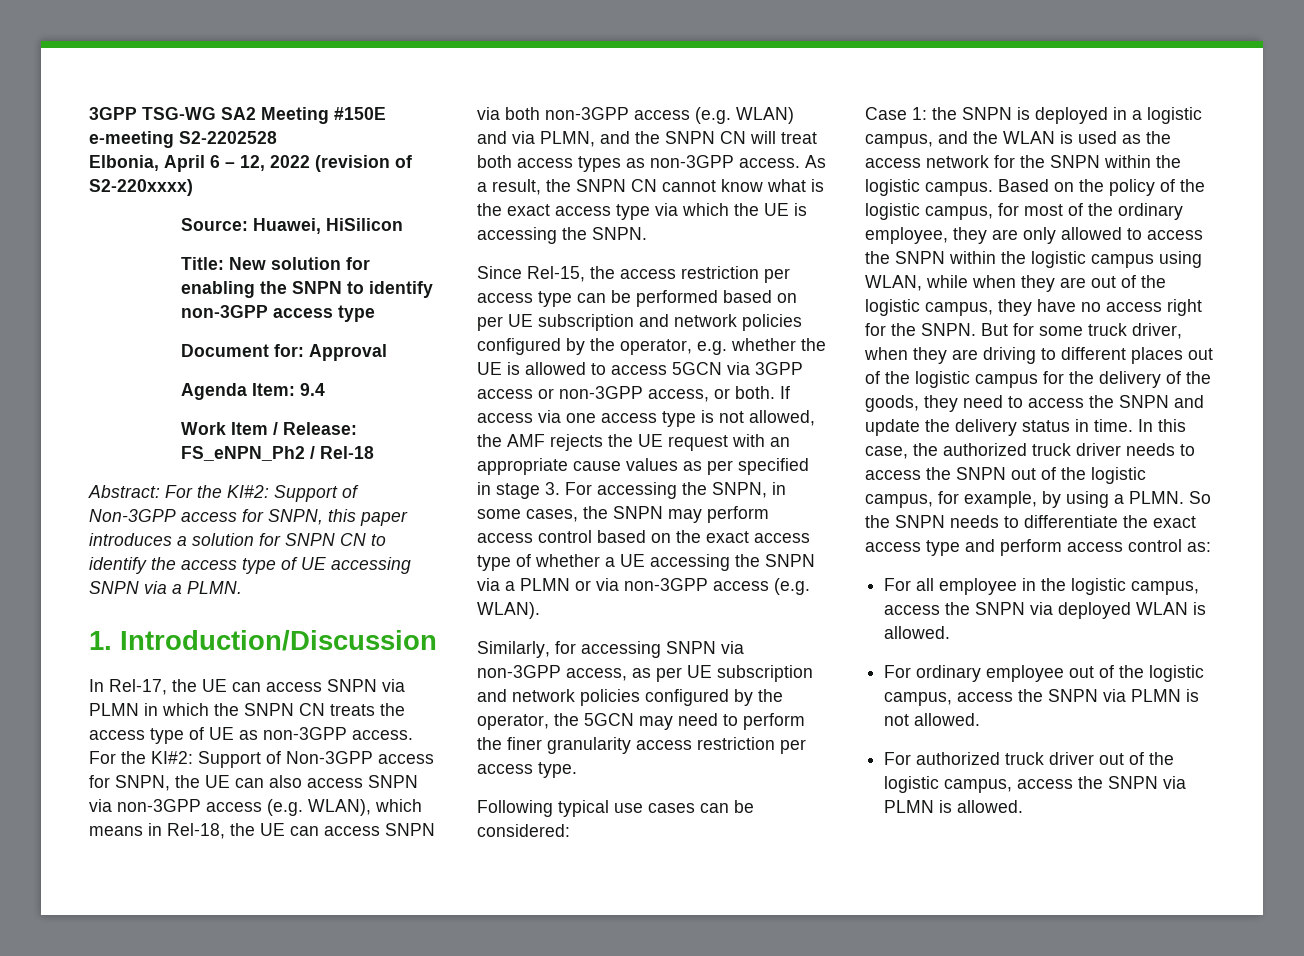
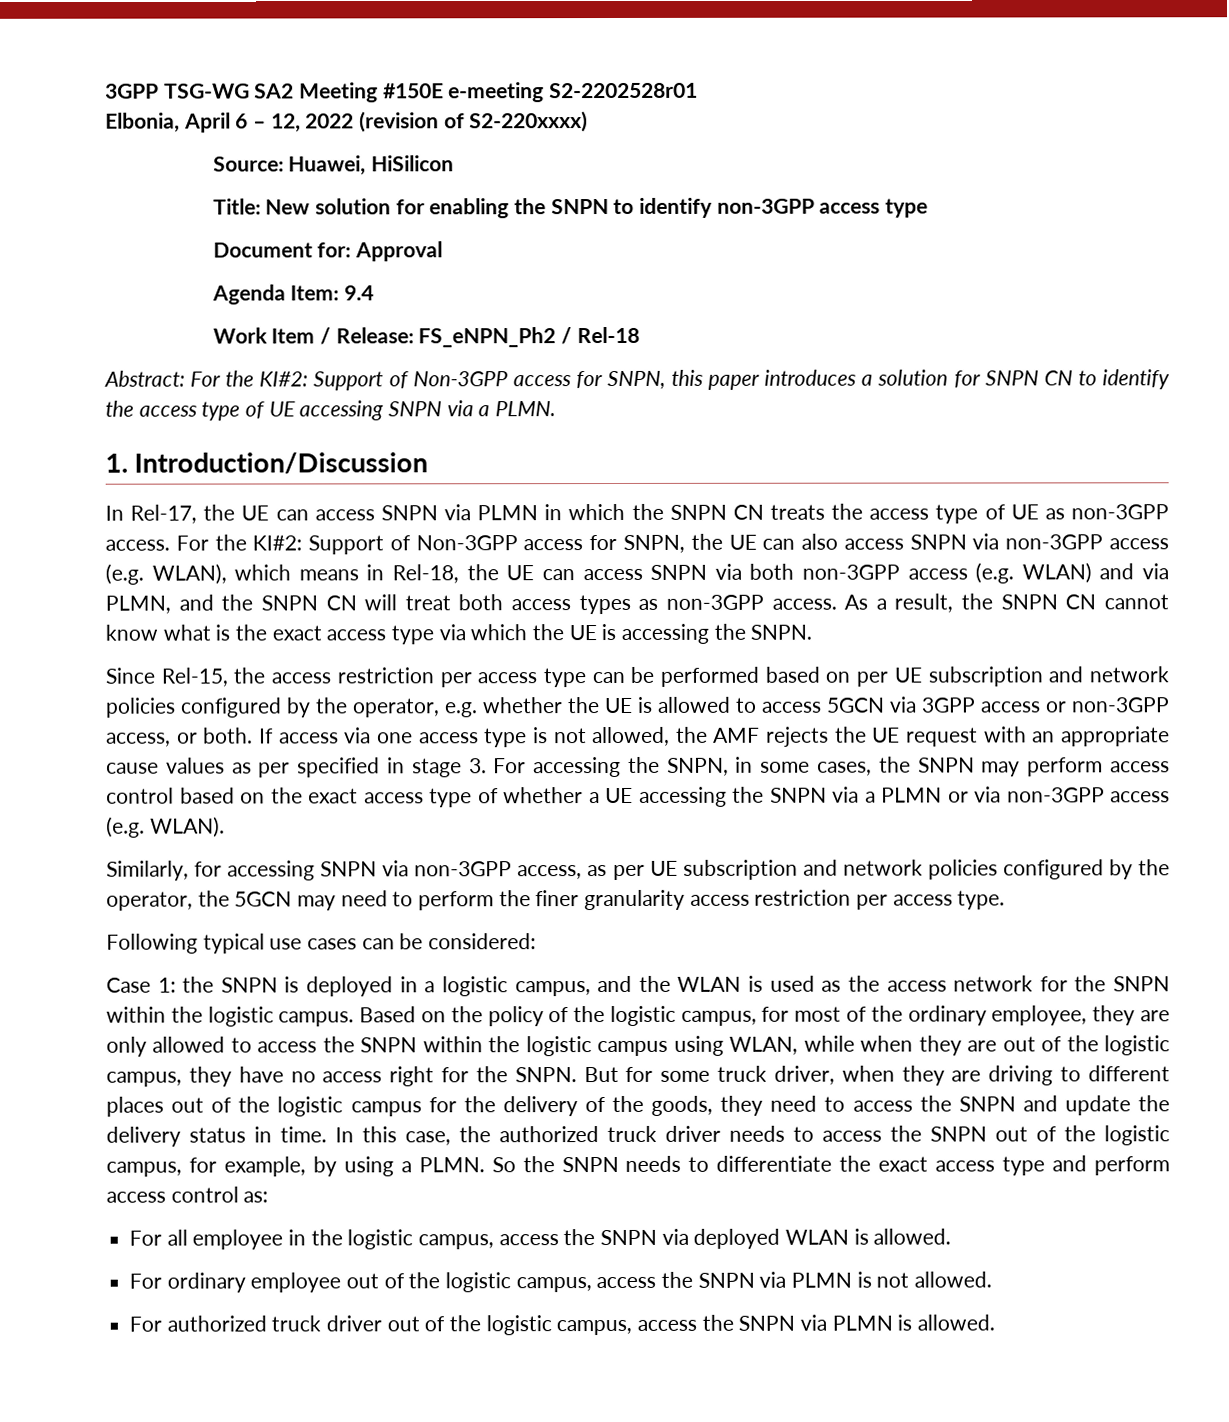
- 3GPP TSG-WG SA2 Meeting #150E e-meeting S2-2202528
+ 3GPP TSG-WG SA2 Meeting #150E e-meeting S2-2202528r01

